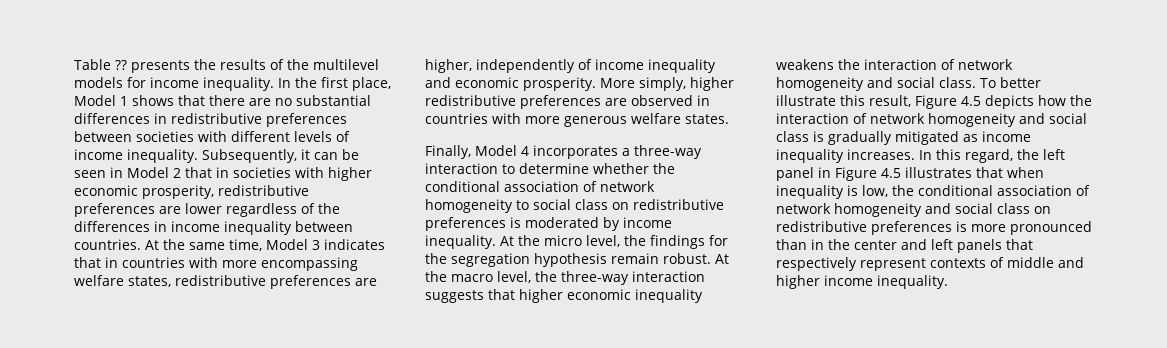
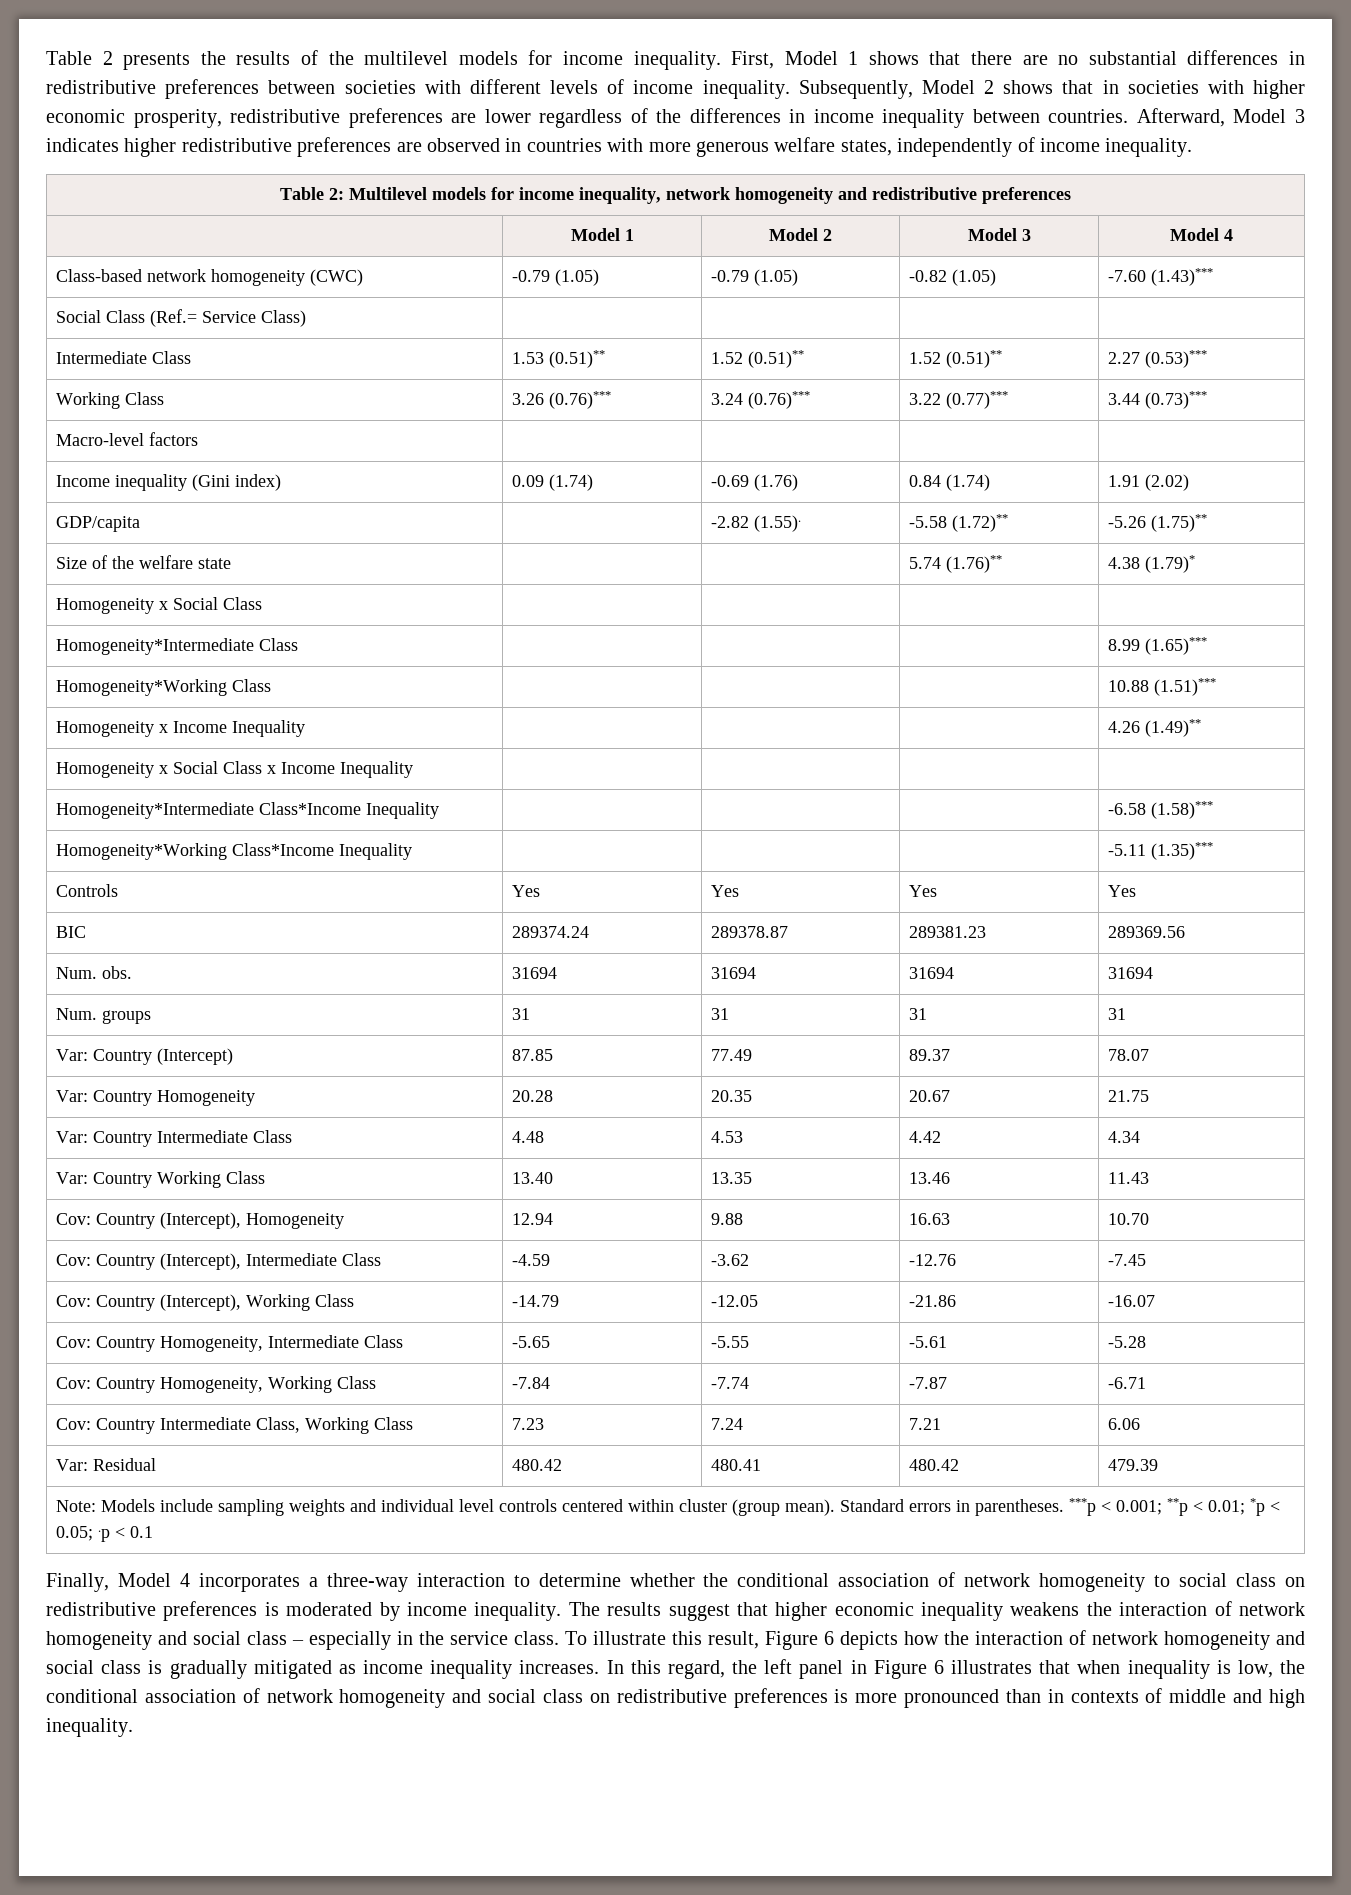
- Table ?? presents the results of the multilevel models for income inequality.
+ Table 2 presents the results of the multilevel models for income inequality.
- In the first place, Model 1 shows that there are no substantial differences in redistributive preferences between societies with different levels of income inequality.
+ First, Model 1 shows that there are no substantial differences in redistributive preferences between societies with different levels of income inequality.
- Subsequently, it can be seen in Model 2 that in societies with higher economic prosperity, redistributive preferences are lower regardless of the differences in income inequality between countries.
+ Subsequently, Model 2 shows that in societies with higher economic prosperity, redistributive preferences are lower regardless of the differences in income inequality between countries.
- At the same time, Model 3 indicates that in countries with more encompassing welfare states, redistributive preferences are higher, independently of income inequality and economic prosperity. More simply, higher redistributive preferences are observed in countries with more generous welfare states.
+ Afterward, Model 3 indicates higher redistributive preferences are observed in countries with more generous welfare states, independently of income inequality.
+ Table 2: Multilevel models for income inequality, network homogeneity and redistributive preferences
+ | Model 1 | Model 2 | Model 3 | Model 4
+ Class-based network homogeneity (CWC) | -0.79 (1.05) | -0.79 (1.05) | -0.82 (1.05) | -7.60 (1.43)***
+ Social Class (Ref.= Service Class) | | | |
+ Intermediate Class | 1.53 (0.51)** | 1.52 (0.51)** | 1.52 (0.51)** | 2.27 (0.53)***
+ Working Class | 3.26 (0.76)*** | 3.24 (0.76)*** | 3.22 (0.77)*** | 3.44 (0.73)***
+ Macro-level factors | | | |
+ Income inequality (Gini index) | 0.09 (1.74) | -0.69 (1.76) | 0.84 (1.74) | 1.91 (2.02)
+ GDP/capita | | -2.82 (1.55). | -5.58 (1.72)** | -5.26 (1.75)**
+ Size of the welfare state | | | 5.74 (1.76)** | 4.38 (1.79)*
+ Homogeneity x Social Class | | | |
+ Homogeneity*Intermediate Class | | | | 8.99 (1.65)***
+ Homogeneity*Working Class | | | | 10.88 (1.51)***
+ Homogeneity x Income Inequality | | | | 4.26 (1.49)**
+ Homogeneity x Social Class x Income Inequality | | | |
+ Homogeneity*Intermediate Class*Income Inequality | | | | -6.58 (1.58)***
+ Homogeneity*Working Class*Income Inequality | | | | -5.11 (1.35)***
+ Controls | Yes | Yes | Yes | Yes
+ BIC | 289374.24 | 289378.87 | 289381.23 | 289369.56
+ Num. obs. | 31694 | 31694 | 31694 | 31694
+ Num. groups | 31 | 31 | 31 | 31
+ Var: Country (Intercept) | 87.85 | 77.49 | 89.37 | 78.07
+ Var: Country Homogeneity | 20.28 | 20.35 | 20.67 | 21.75
+ Var: Country Intermediate Class | 4.48 | 4.53 | 4.42 | 4.34
+ Var: Country Working Class | 13.40 | 13.35 | 13.46 | 11.43
+ Cov: Country (Intercept), Homogeneity | 12.94 | 9.88 | 16.63 | 10.70
+ Cov: Country (Intercept), Intermediate Class | -4.59 | -3.62 | -12.76 | -7.45
+ Cov: Country (Intercept), Working Class | -14.79 | -12.05 | -21.86 | -16.07
+ Cov: Country Homogeneity, Intermediate Class | -5.65 | -5.55 | -5.61 | -5.28
+ Cov: Country Homogeneity, Working Class | -7.84 | -7.74 | -7.87 | -6.71
+ Cov: Country Intermediate Class, Working Class | 7.23 | 7.24 | 7.21 | 6.06
+ Var: Residual | 480.42 | 480.41 | 480.42 | 479.39
+ Note: Models include sampling weights and individual level controls centered within cluster (group mean). Standard errors in parentheses. ***p < 0.001; **p < 0.01; *p < 0.05; .p < 0.1
- At the micro level, the findings for the segregation hypothesis remain robust. At the macro level, the three-way interaction suggests that higher economic inequality weakens the interaction of network homogeneity and social class.
+ The results suggest that higher economic inequality weakens the interaction of network homogeneity and social class – especially in the service class.
- To better illustrate this result, Figure 4.5 depicts how the interaction of network homogeneity and social class is gradually mitigated as income inequality increases.
+ To illustrate this result, Figure 6 depicts how the interaction of network homogeneity and social class is gradually mitigated as income inequality increases.
- In this regard, the left panel in Figure 4.5 illustrates that when inequality is low, the conditional association of network homogeneity and social class on redistributive preferences is more pronounced than in the center and left panels that respectively represent contexts of middle and higher income inequality.
+ In this regard, the left panel in Figure 6 illustrates that when inequality is low, the conditional association of network homogeneity and social class on redistributive preferences is more pronounced than in contexts of middle and high inequality.

